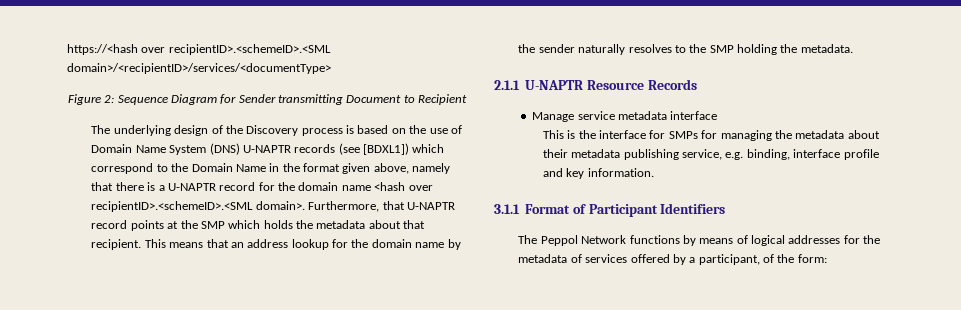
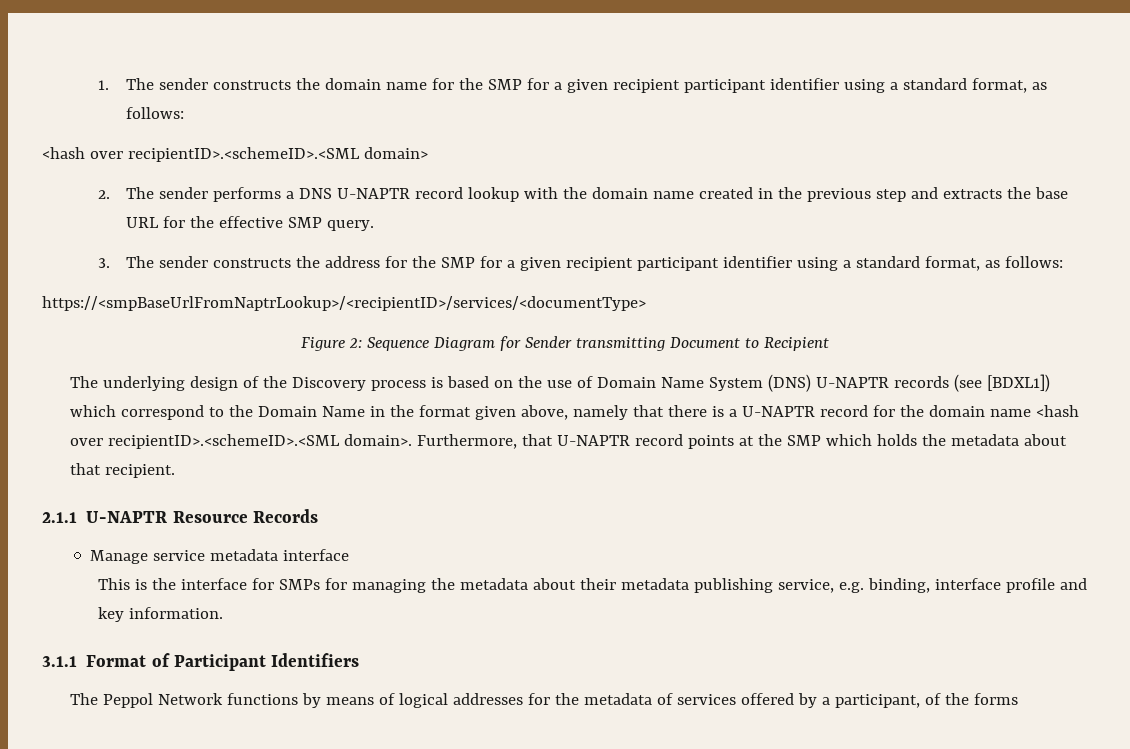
- https://<hash over recipientID>.<schemeID>.<SML domain>/<recipientID>/services/<documentType>
+ 1. The sender constructs the domain name for the SMP for a given recipient participant identifier using a standard format, as follows:
+ <hash over recipientID>.<schemeID>.<SML domain>
+ 2. The sender performs a DNS U-NAPTR record lookup with the domain name created in the previous step and extracts the base URL for the effective SMP query.
+ 3. The sender constructs the address for the SMP for a given recipient participant identifier using a standard format, as follows:
+ https://<smpBaseUrlFromNaptrLookup>/<recipientID>/services/<documentType>
- This means that an address lookup for the domain name by the sender naturally resolves to the SMP holding the metadata.
- The Peppol Network functions by means of logical addresses for the metadata of services offered by a participant, of the form:
+ The Peppol Network functions by means of logical addresses for the metadata of services offered by a participant, of the forms

